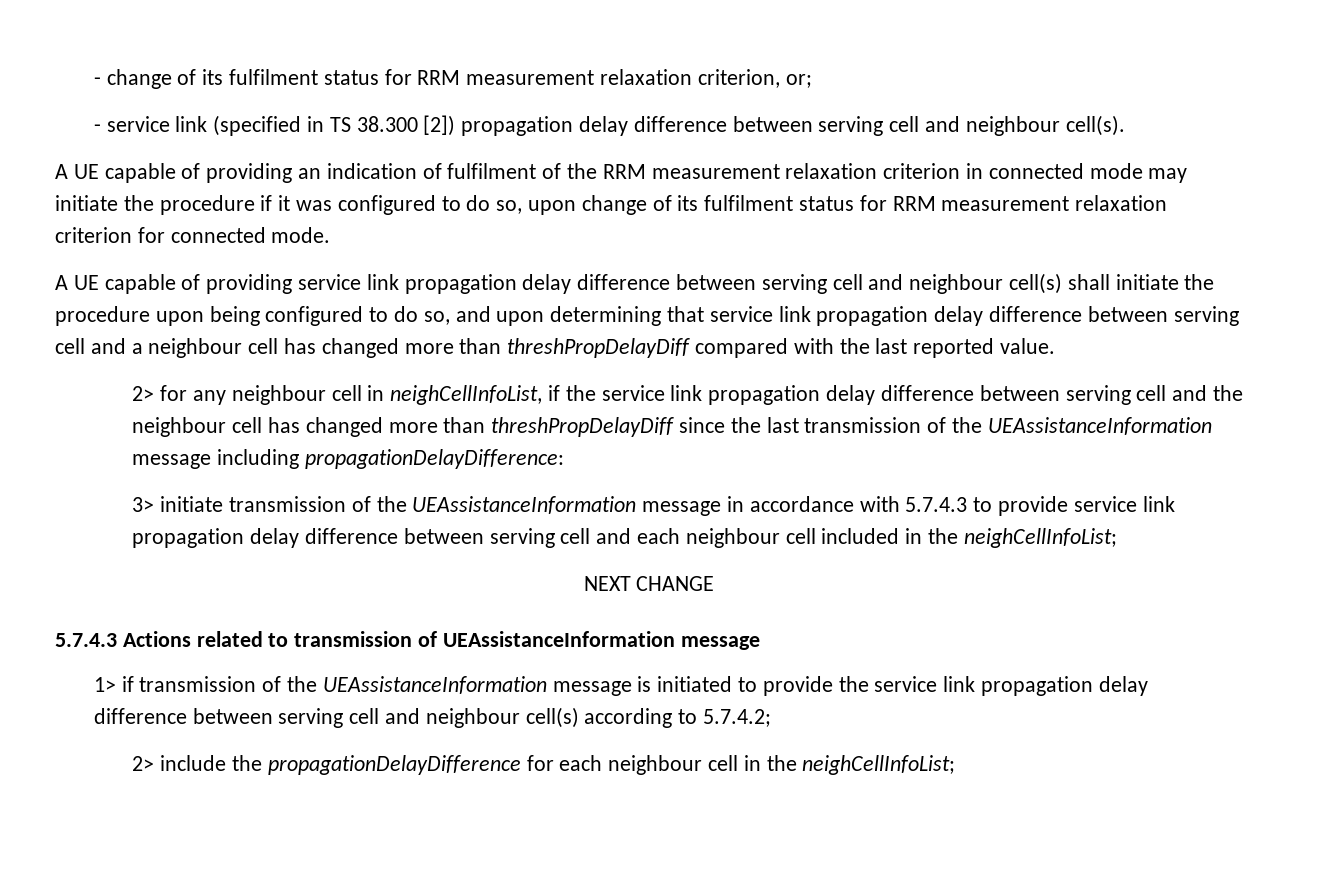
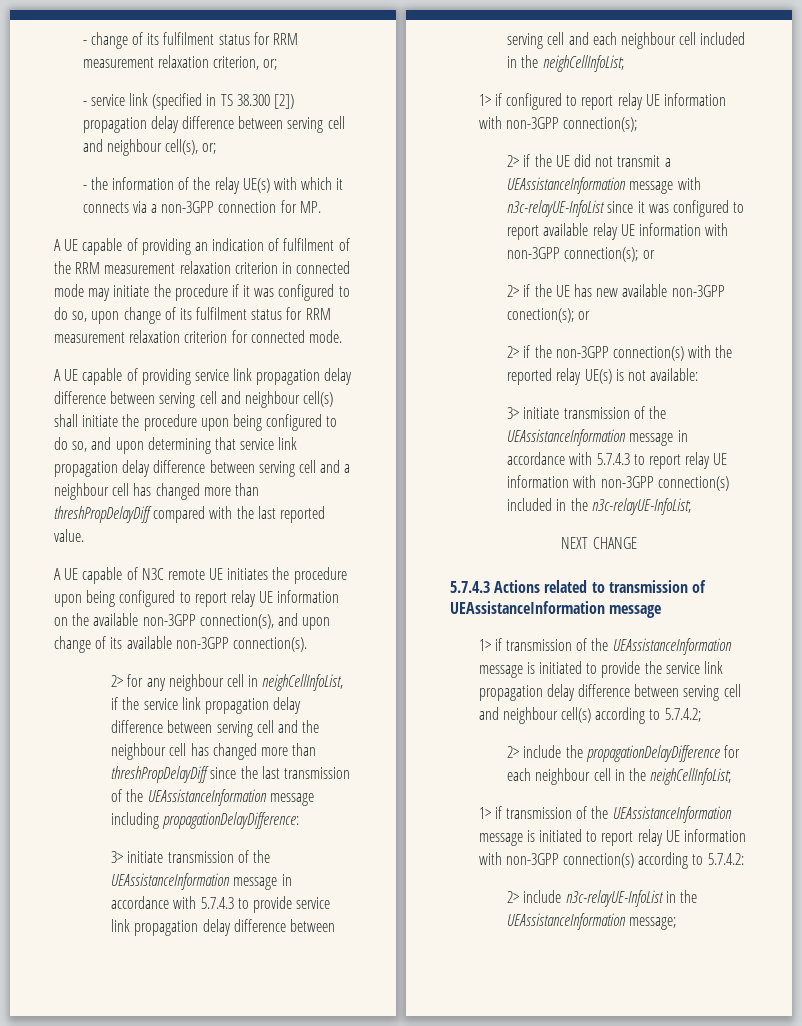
- - service link (specified in TS 38.300 [2]) propagation delay difference between serving cell and neighbour cell(s).
+ - service link (specified in TS 38.300 [2]) propagation delay difference between serving cell and neighbour cell(s), or;
+ - the information of the relay UE(s) with which it connects via a non-3GPP connection for MP.
+ A UE capable of N3C remote UE initiates the procedure upon being configured to report relay UE information on the available non-3GPP connection(s), and upon change of its available non-3GPP connection(s).
+ 1> if configured to report relay UE information with non-3GPP connection(s);
+ 2> if the UE did not transmit a UEAssistanceInformation message with n3c-relayUE-InfoList since it was configured to report available relay UE information with non-3GPP connection(s); or
+ 2> if the UE has new available non-3GPP conection(s); or
+ 2> if the non-3GPP connection(s) with the reported relay UE(s) is not available:
+ 3> initiate transmission of the UEAssistanceInformation message in accordance with 5.7.4.3 to report relay UE information with non-3GPP connection(s) included in the n3c-relayUE-InfoList;
+ 1> if transmission of the UEAssistanceInformation message is initiated to report relay UE information with non-3GPP connection(s) according to 5.7.4.2:
+ 2> include n3c-relayUE-InfoList in the UEAssistanceInformation message;

